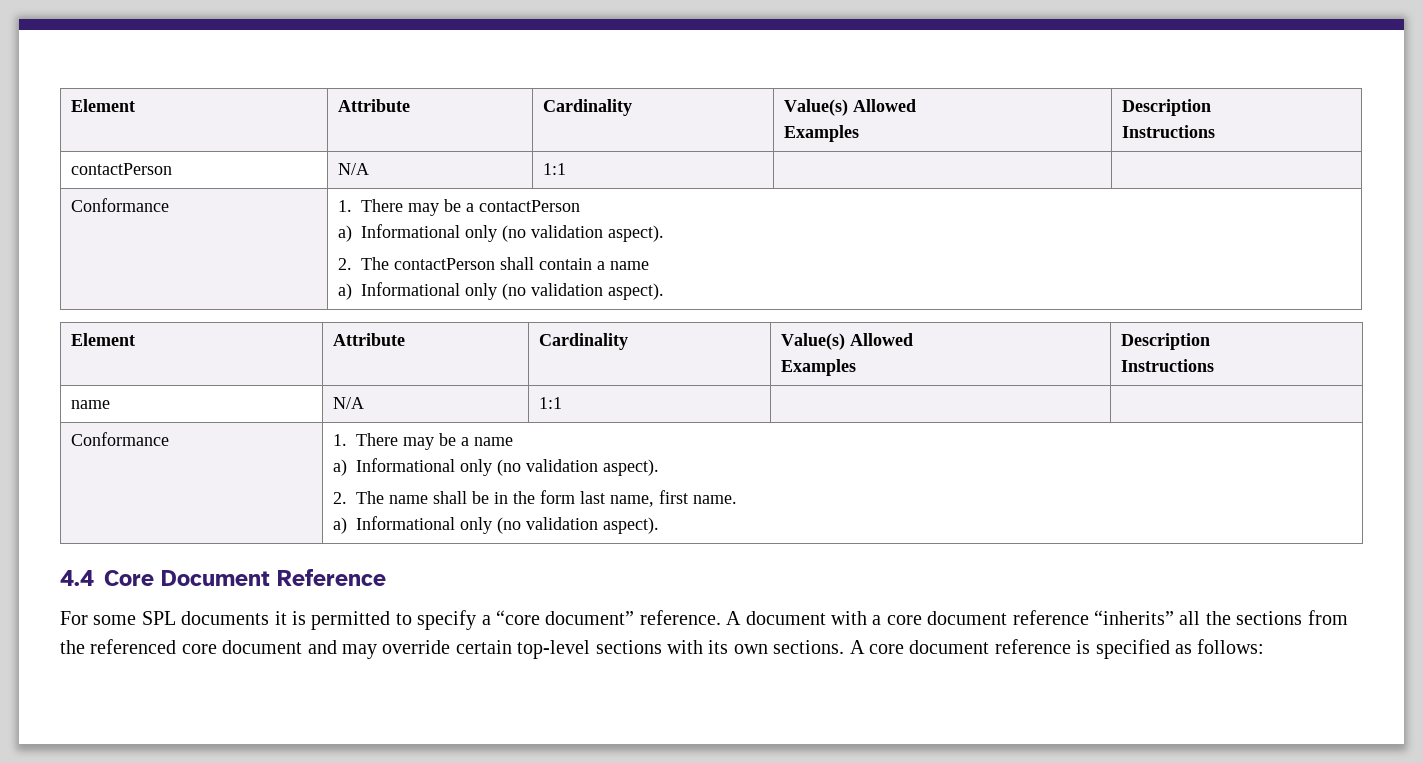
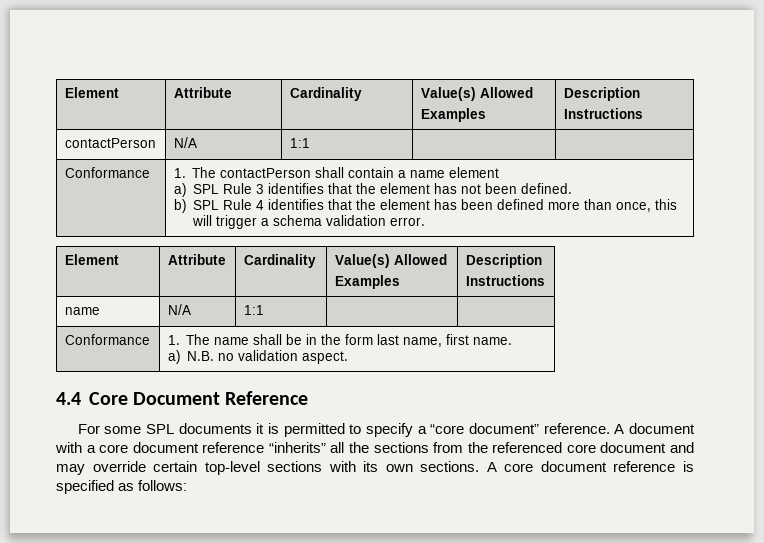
- 1. There may be a contactPerson
- a) Informational only (no validation aspect).
- 2. The contactPerson shall contain a name
- a) Informational only (no validation aspect).
+ 1. The contactPerson shall contain a name element
+ a) SPL Rule 3 identifies that the element has not been defined.
+ b) SPL Rule 4 identifies that the element has been defined more than once, this will trigger a schema validation error.
- Conformance | 1. There may be a name
- a) Informational only (no validation aspect).
- 2. The name shall be in the form last name, first name.
- a) Informational only (no validation aspect).
+ Conformance | 1. The name shall be in the form last name, first name.
+ a) N.B. no validation aspect.

